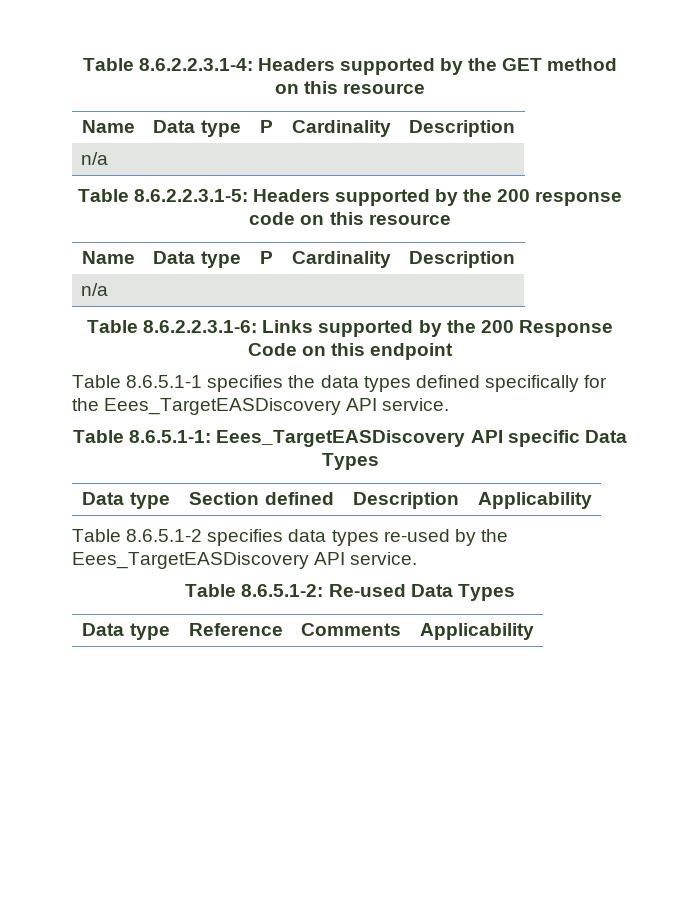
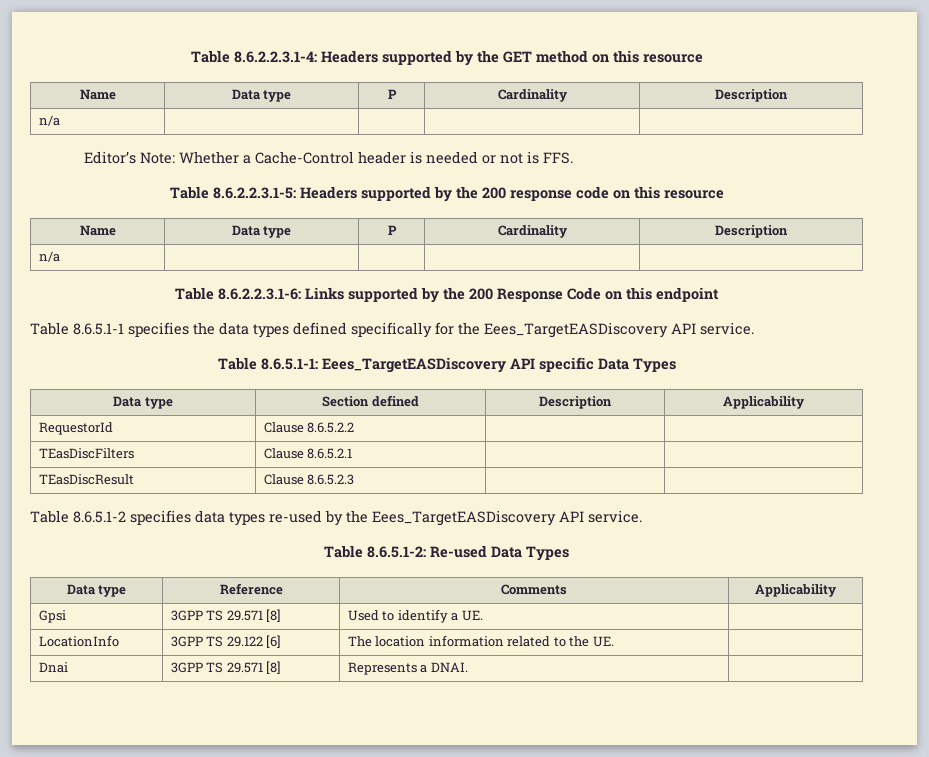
+ Editor’s Note: Whether a Cache-Control header is needed or not is FFS.
+ RequestorId | Clause 8.6.5.2.2 | |
+ TEasDiscFilters | Clause 8.6.5.2.1 | |
+ TEasDiscResult | Clause 8.6.5.2.3 | |
+ Gpsi | 3GPP TS 29.571 [8] | Used to identify a UE. |
+ LocationInfo | 3GPP TS 29.122 [6] | The location information related to the UE. |
+ Dnai | 3GPP TS 29.571 [8] | Represents a DNAI. |

